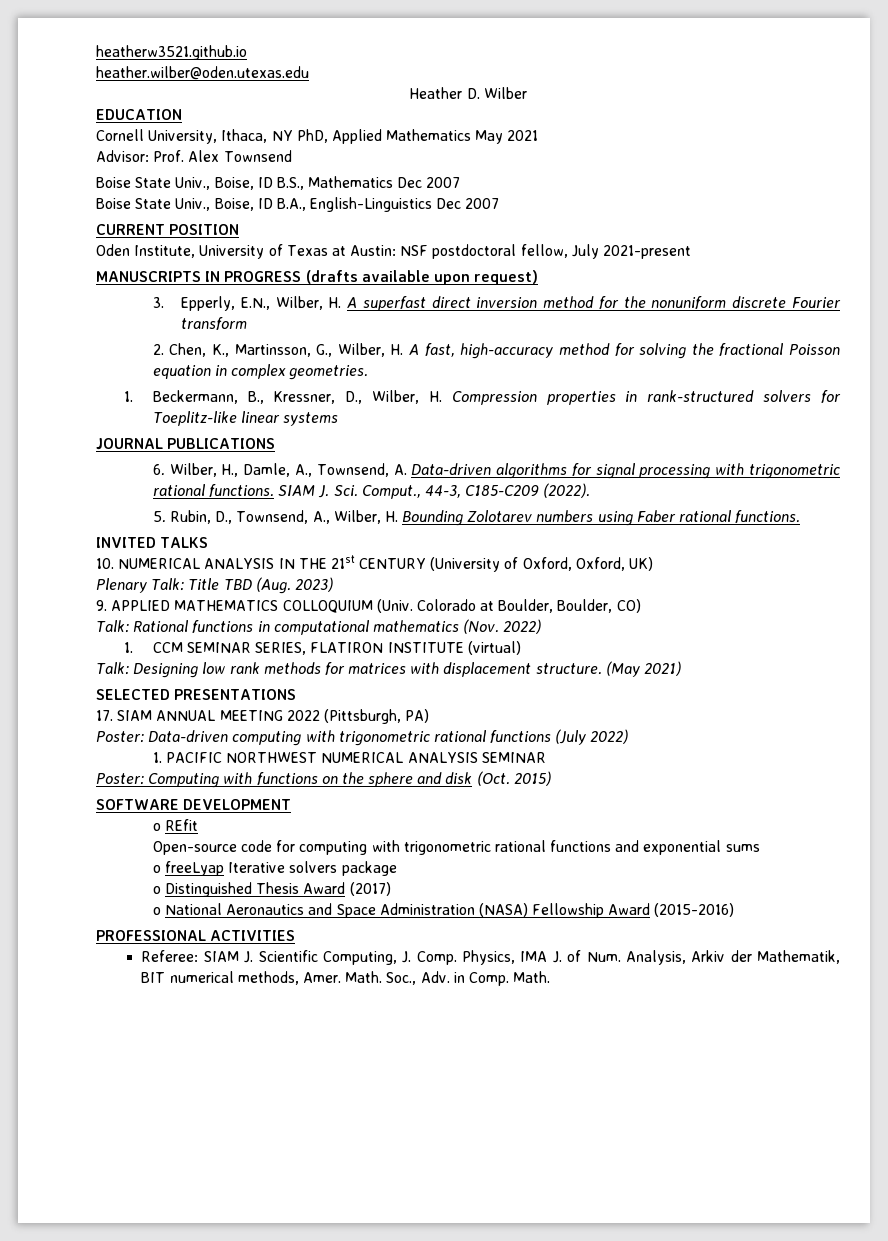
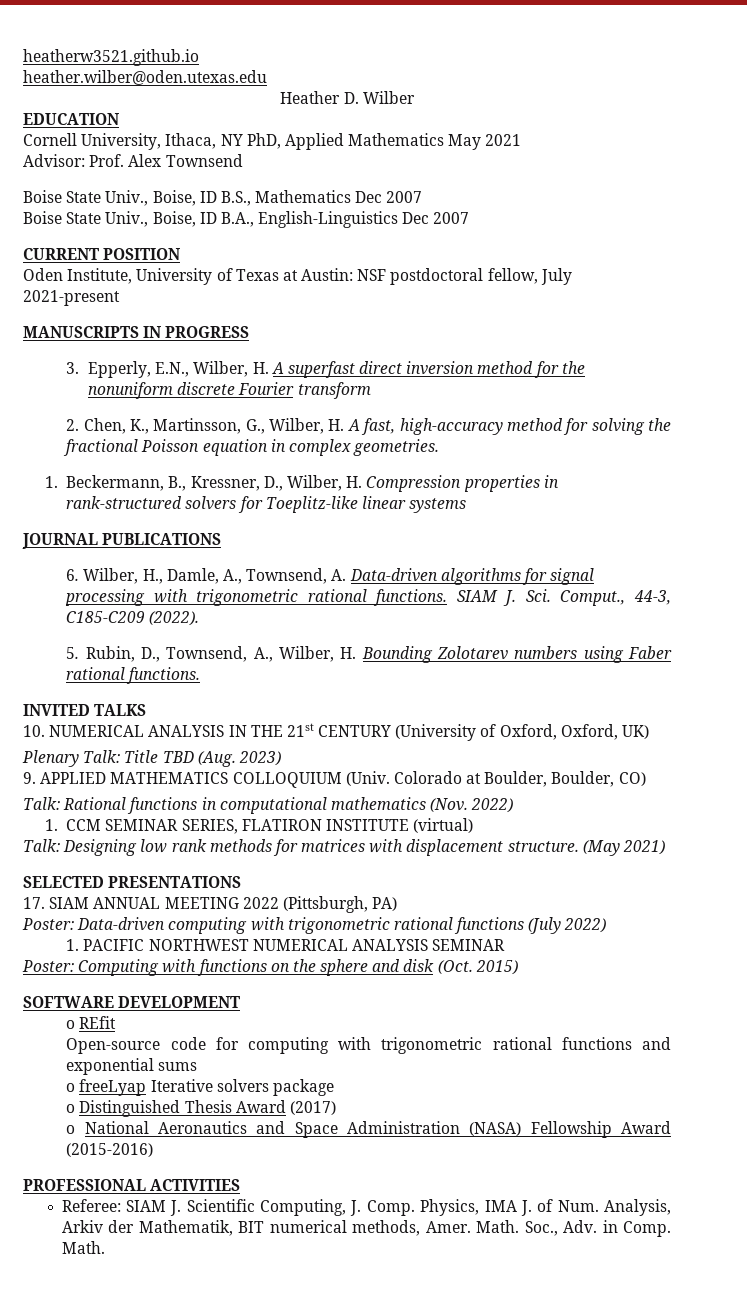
- MANUSCRIPTS IN PROGRESS (drafts available upon request)
+ MANUSCRIPTS IN PROGRESS

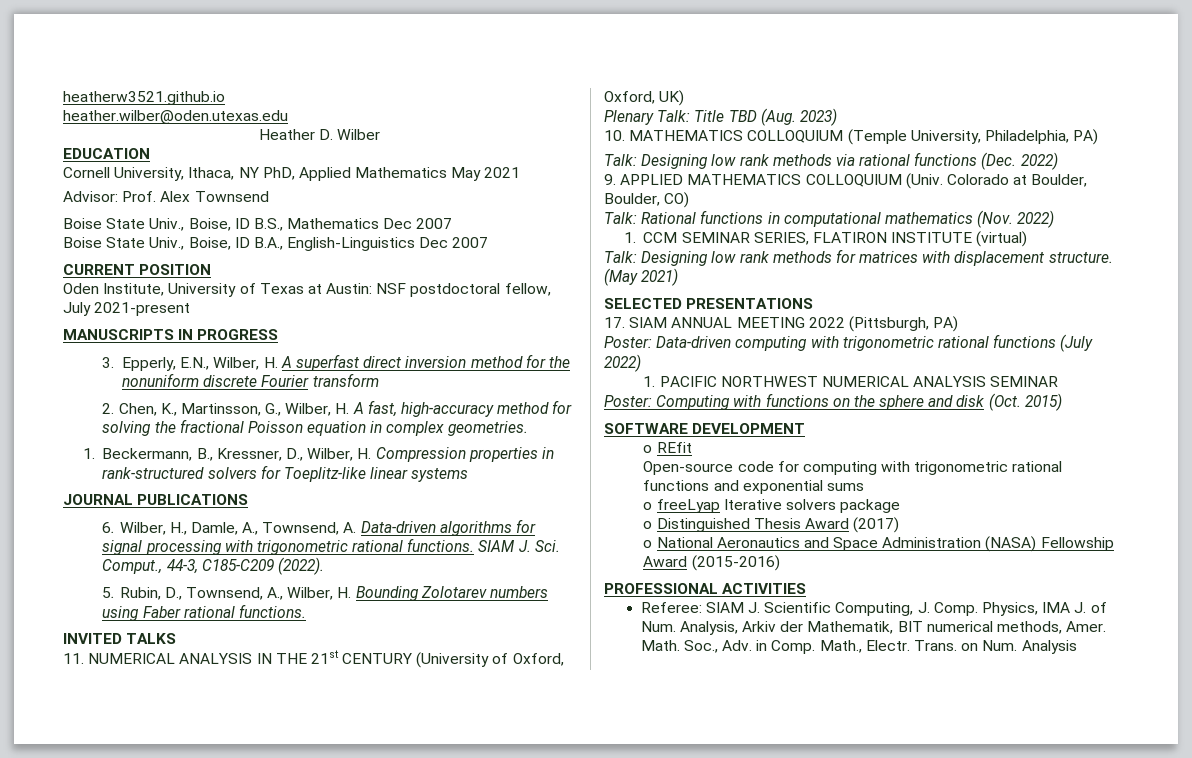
- 10. NUMERICAL ANALYSIS IN THE 21st CENTURY (University of Oxford, Oxford, UK)
+ 11. NUMERICAL ANALYSIS IN THE 21st CENTURY (University of Oxford, Oxford, UK)
+ 10. MATHEMATICS COLLOQUIUM (Temple University, Philadelphia, PA)
+ Talk: Designing low rank methods via rational functions (Dec. 2022)
- Soc., Adv. in Comp. Math.
+ Soc., Adv. in Comp. Math., Electr. Trans. on Num. Analysis

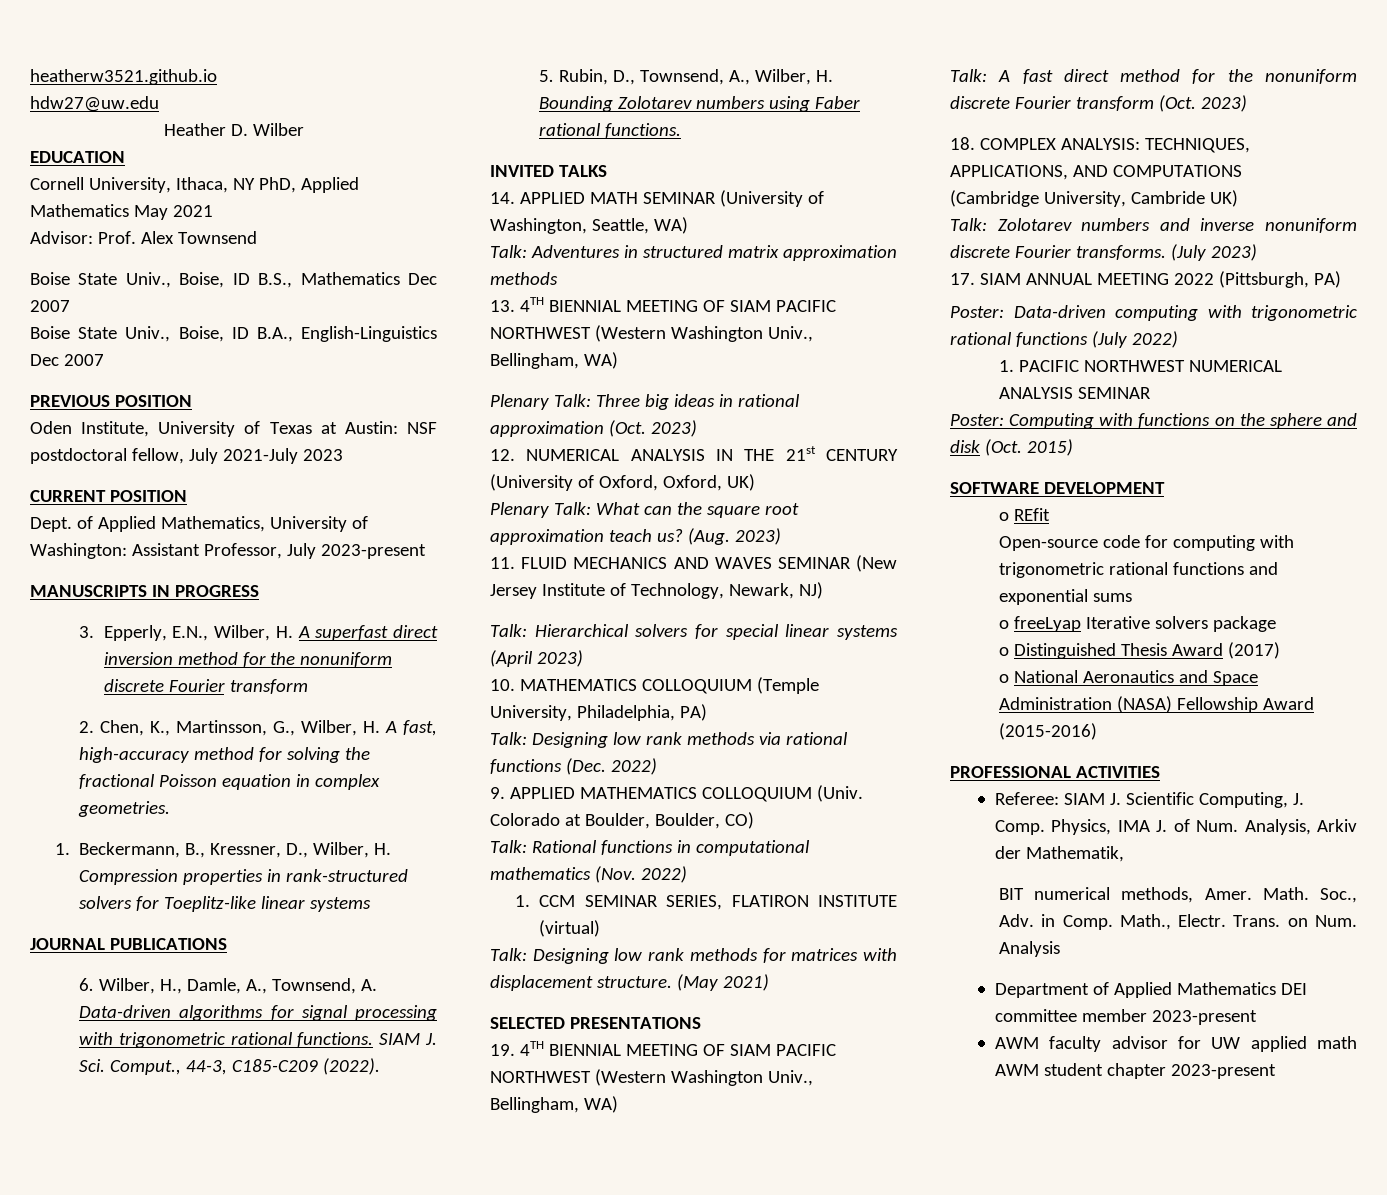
- heather.wilber@oden.utexas.edu
+ hdw27@uw.edu
- CURRENT POSITION
+ PREVIOUS POSITION
- Oden Institute, University of Texas at Austin: NSF postdoctoral fellow, July 2021-present
+ Oden Institute, University of Texas at Austin: NSF postdoctoral fellow, July 2021-July 2023
+ CURRENT POSITION
+ Dept. of Applied Mathematics, University of Washington: Assistant Professor, July 2023-present
- 11. NUMERICAL ANALYSIS IN THE 21st CENTURY (University of Oxford, Oxford, UK)
+ 14. APPLIED MATH SEMINAR (University of Washington, Seattle, WA)
+ Talk: Adventures in structured matrix approximation methods
+ 13. 4TH BIENNIAL MEETING OF SIAM PACIFIC NORTHWEST (Western Washington Univ., Bellingham, WA)
+ Plenary Talk: Three big ideas in rational approximation (Oct. 2023)
+ 12. NUMERICAL ANALYSIS IN THE 21st CENTURY (University of Oxford, Oxford, UK)
- Plenary Talk: Title TBD (Aug. 2023)
+ Plenary Talk: What can the square root approximation teach us? (Aug. 2023)
+ 11. FLUID MECHANICS AND WAVES SEMINAR (New Jersey Institute of Technology, Newark, NJ)
+ Talk: Hierarchical solvers for special linear systems (April 2023)
+ 19. 4TH BIENNIAL MEETING OF SIAM PACIFIC NORTHWEST (Western Washington Univ., Bellingham, WA)
+ Talk: A fast direct method for the nonuniform discrete Fourier transform (Oct. 2023)
+ 18. COMPLEX ANALYSIS: TECHNIQUES, APPLICATIONS, AND COMPUTATIONS
+ (Cambridge University, Cambride UK)
+ Talk: Zolotarev numbers and inverse nonuniform discrete Fourier transforms. (July 2023)
- Physics, IMA J. of Num. Analysis, Arkiv der Mathematik, BIT numerical methods, Amer.
+ Physics, IMA J. of Num. Analysis, Arkiv der Mathematik,
+ BIT numerical methods, Amer.
+ Department of Applied Mathematics DEI committee member 2023-present
+ AWM faculty advisor for UW applied math AWM student chapter 2023-present

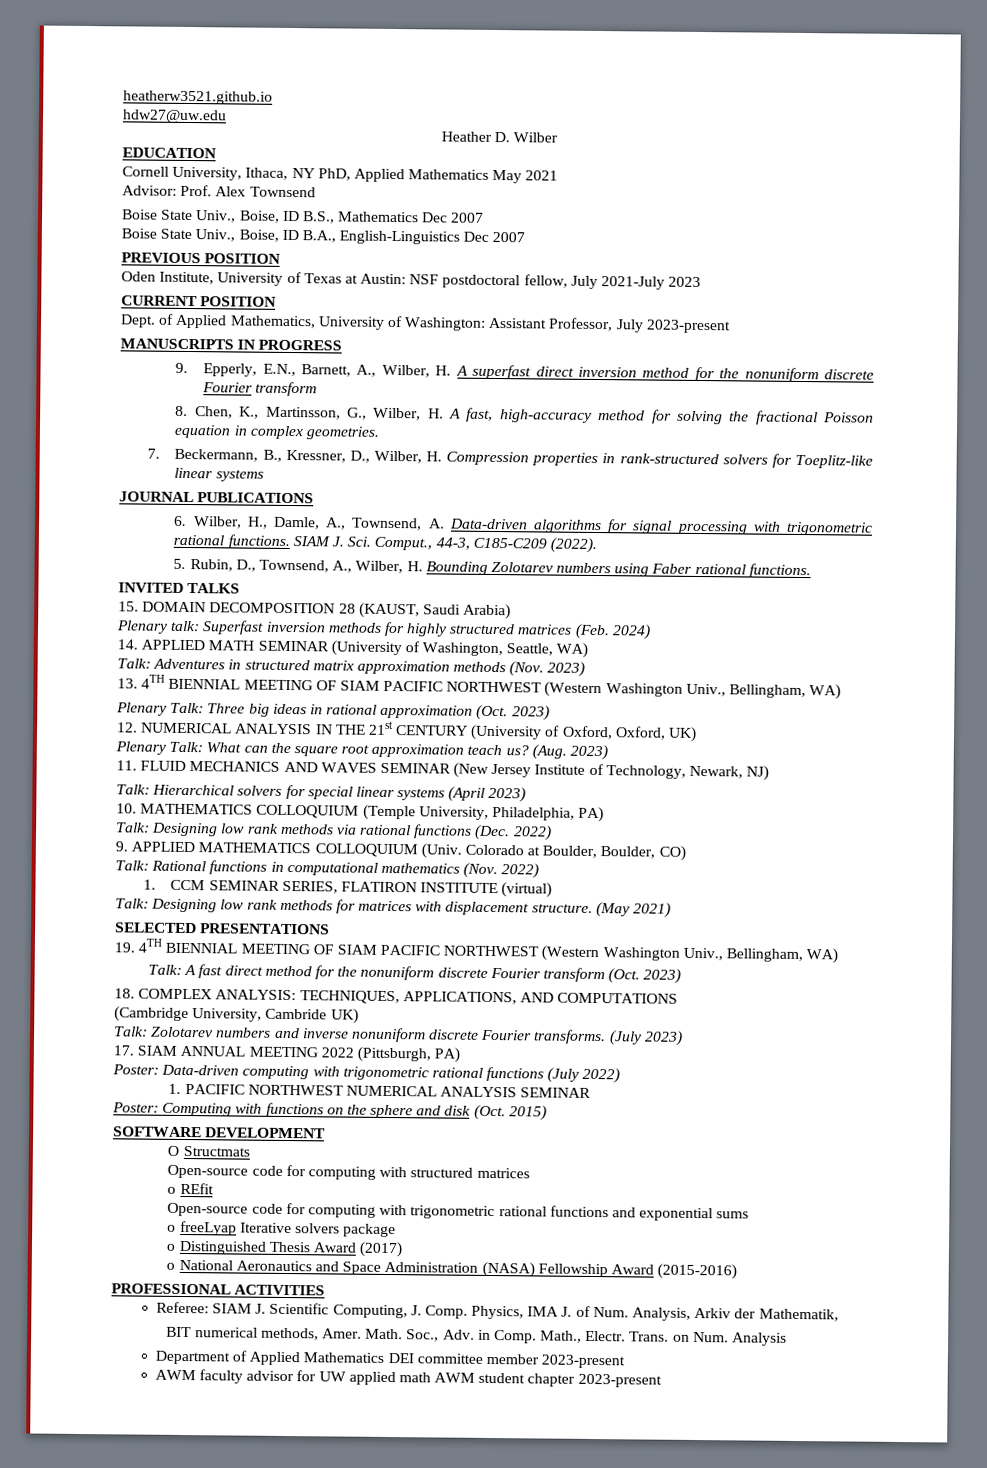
- 3. Epperly, E.N., Wilber, H. A superfast direct inversion method for the nonuniform discrete Fourier transform
+ 9. Epperly, E.N., Barnett, A., Wilber, H. A superfast direct inversion method for the nonuniform discrete Fourier transform
- 2. Chen, K., Martinsson, G., Wilber, H. A fast, high-accuracy method for solving the fractional Poisson equation in complex geometries.
+ 8. Chen, K., Martinsson, G., Wilber, H. A fast, high-accuracy method for solving the fractional Poisson equation in complex geometries.
- 1. Beckermann, B., Kressner, D., Wilber, H. Compression properties in rank-structured solvers for Toeplitz-like linear systems
+ 7. Beckermann, B., Kressner, D., Wilber, H. Compression properties in rank-structured solvers for Toeplitz-like linear systems
+ 15. DOMAIN DECOMPOSITION 28 (KAUST, Saudi Arabia)
+ Plenary talk: Superfast inversion methods for highly structured matrices (Feb. 2024)
- Talk: Adventures in structured matrix approximation methods
+ Talk: Adventures in structured matrix approximation methods (Nov. 2023)
+ O Structmats
+ Open-source code for computing with structured matrices

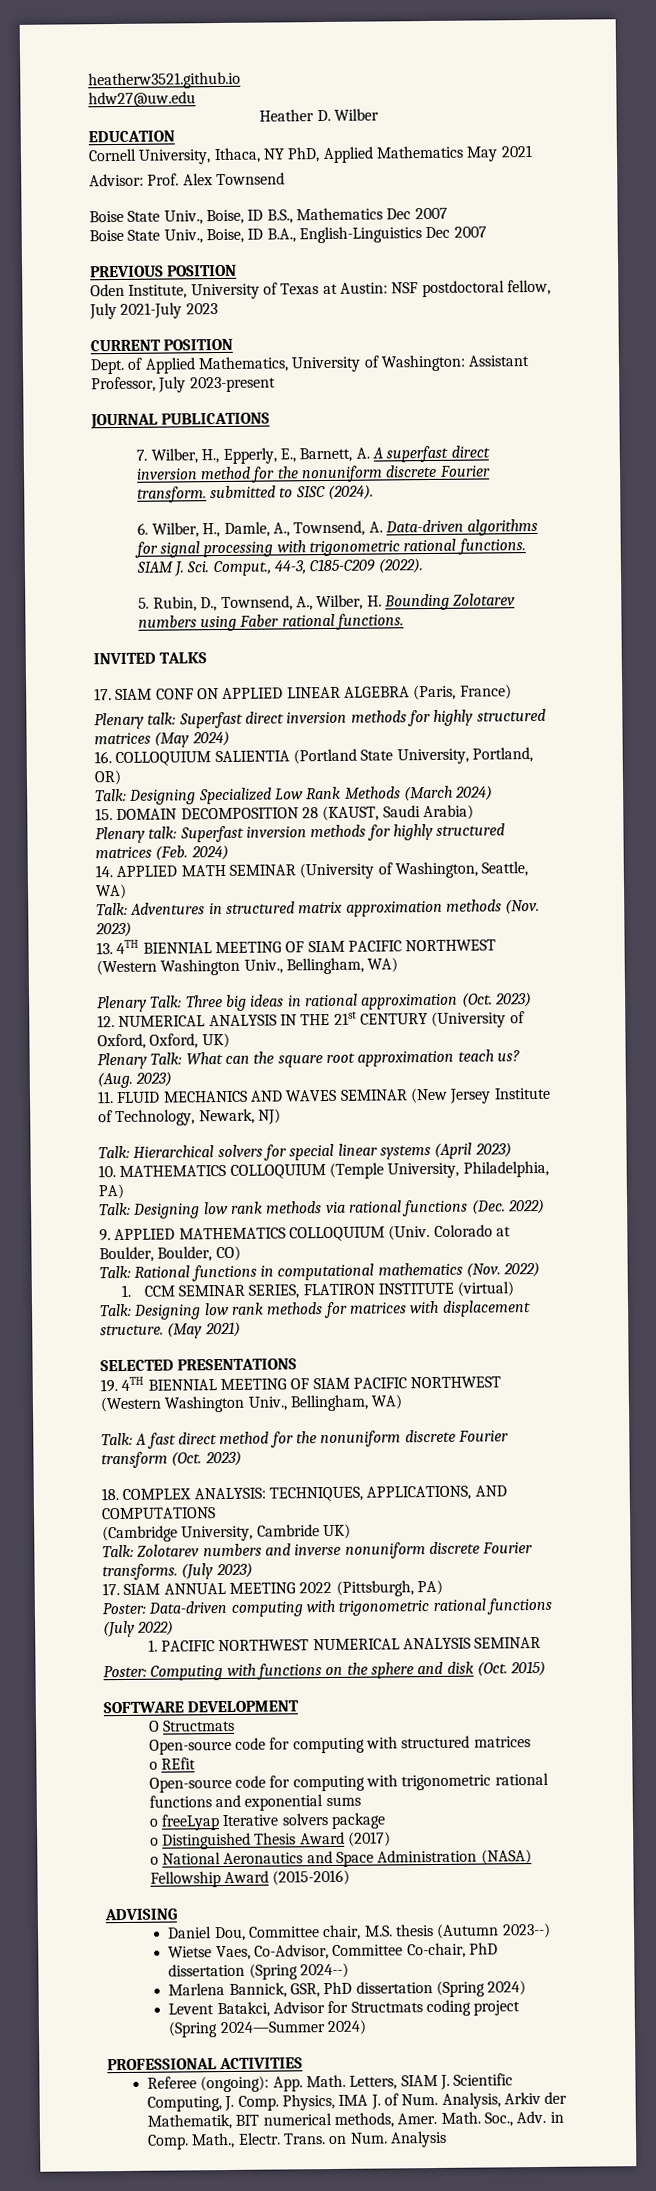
- MANUSCRIPTS IN PROGRESS
- 9. Epperly, E.N., Barnett, A., Wilber, H. A superfast direct inversion method for the nonuniform discrete Fourier transform
- 8. Chen, K., Martinsson, G., Wilber, H. A fast, high-accuracy method for solving the fractional Poisson equation in complex geometries.
- 7. Beckermann, B., Kressner, D., Wilber, H. Compression properties in rank-structured solvers for Toeplitz-like linear systems
  JOURNAL PUBLICATIONS
+ 7. Wilber, H., Epperly, E., Barnett, A. A superfast direct inversion method for the nonuniform discrete Fourier transform. submitted to SISC (2024).
+ 17. SIAM CONF ON APPLIED LINEAR ALGEBRA (Paris, France)
+ Plenary talk: Superfast direct inversion methods for highly structured matrices (May 2024)
+ 16. COLLOQUIUM SALIENTIA (Portland State University, Portland, OR)
+ Talk: Designing Specialized Low Rank Methods (March 2024)
+ ADVISING
+ Daniel Dou, Committee chair, M.S. thesis (Autumn 2023--)
+ Wietse Vaes, Co-Advisor, Committee Co-chair, PhD dissertation (Spring 2024--)
+ Marlena Bannick, GSR, PhD dissertation (Spring 2024)
+ Levent Batakci, Advisor for Structmats coding project (Spring 2024—Summer 2024)
  PROFESSIONAL ACTIVITIES
- Referee: SIAM J. Scientific Computing, J. Comp.
+ Referee (ongoing): App. Math. Letters, SIAM J. Scientific Computing, J. Comp.
- Physics, IMA J. of Num. Analysis, Arkiv der Mathematik,
- BIT numerical methods, Amer.
+ Physics, IMA J. of Num. Analysis, Arkiv der Mathematik, BIT numerical methods, Amer.
- Department of Applied Mathematics DEI committee member 2023-present
- AWM faculty advisor for UW applied math AWM student chapter 2023-present

